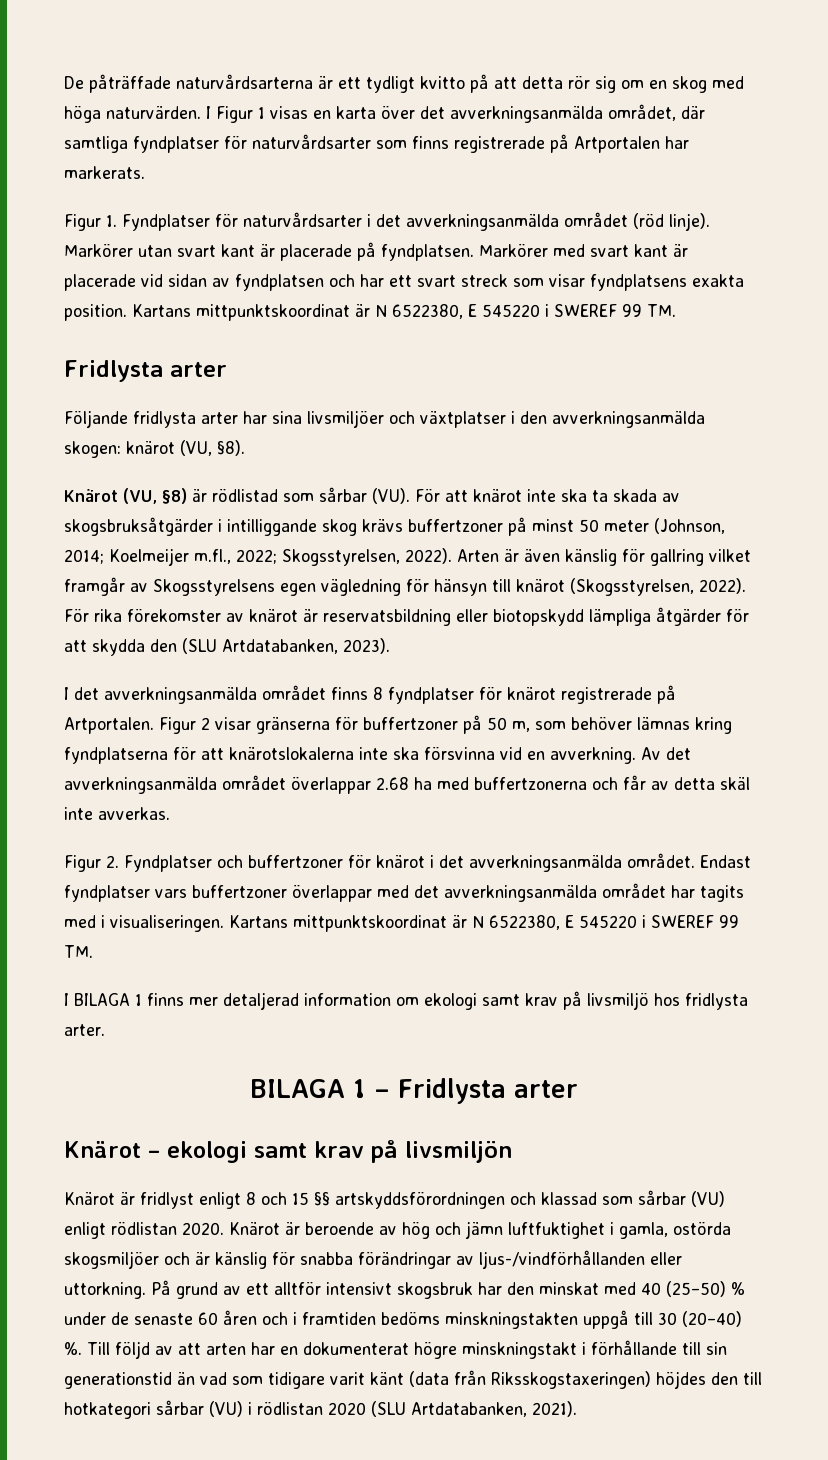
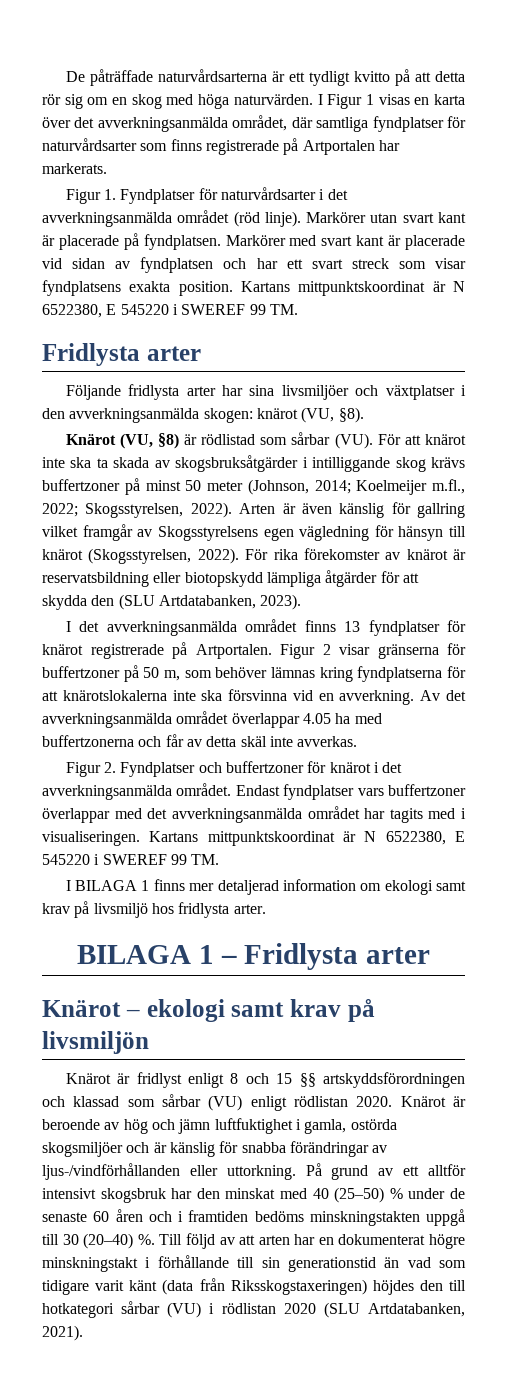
- I det avverkningsanmälda området finns 8 fyndplatser för knärot registrerade på Artportalen.
+ I det avverkningsanmälda området finns 13 fyndplatser för knärot registrerade på Artportalen.
- Av det avverkningsanmälda området överlappar 2.68 ha med buffertzonerna och får av detta skäl inte avverkas.
+ Av det avverkningsanmälda området överlappar 4.05 ha med buffertzonerna och får av detta skäl inte avverkas.

